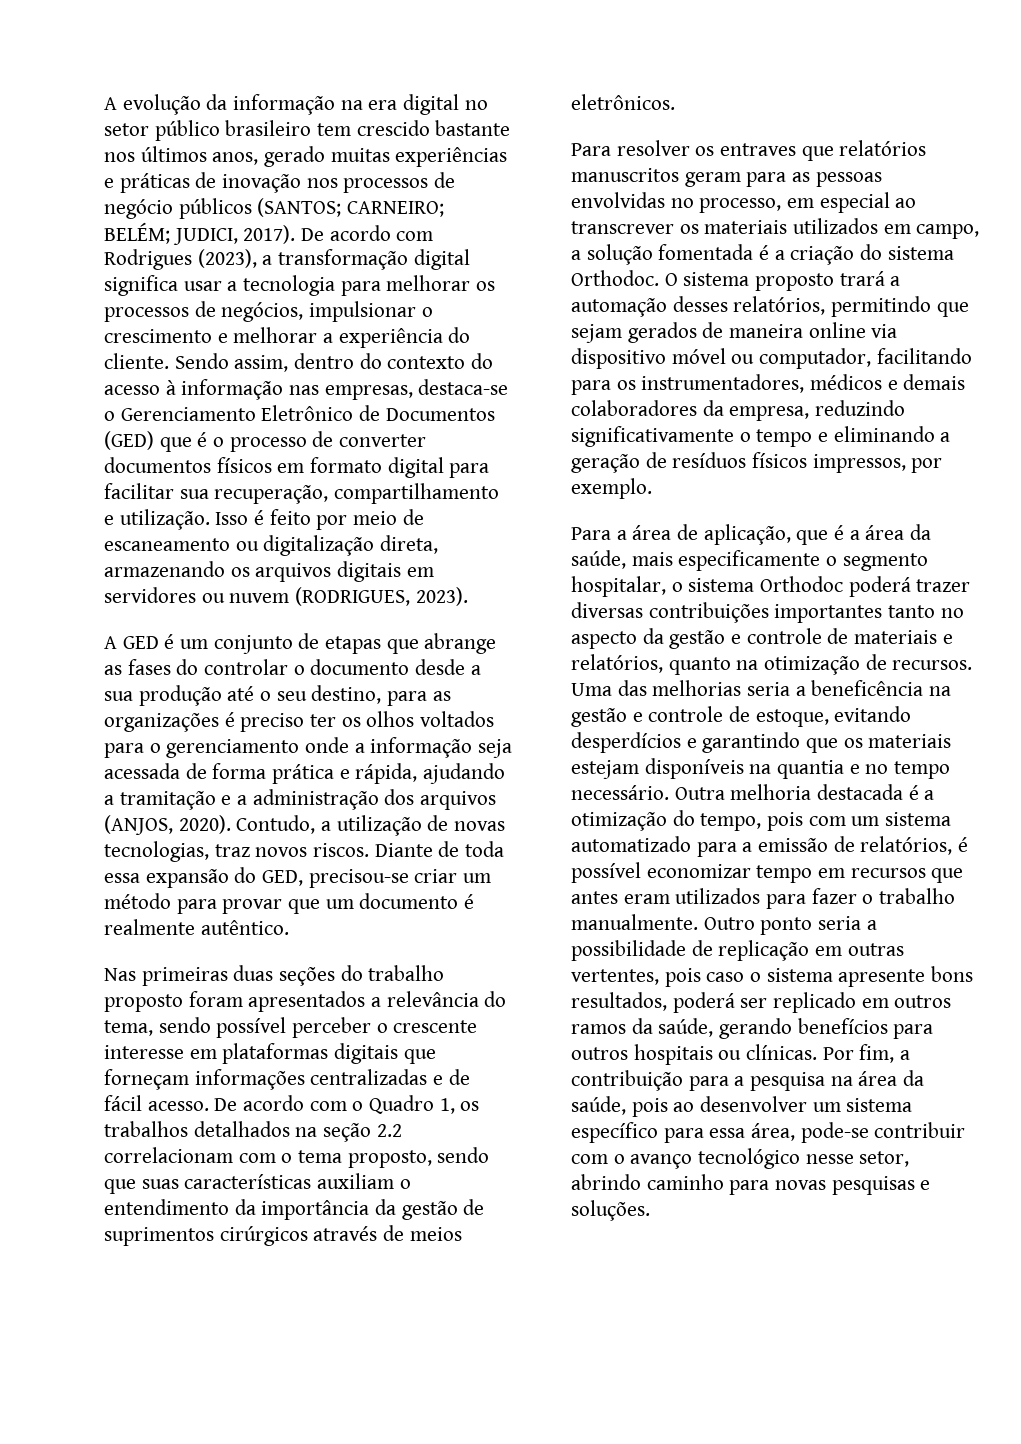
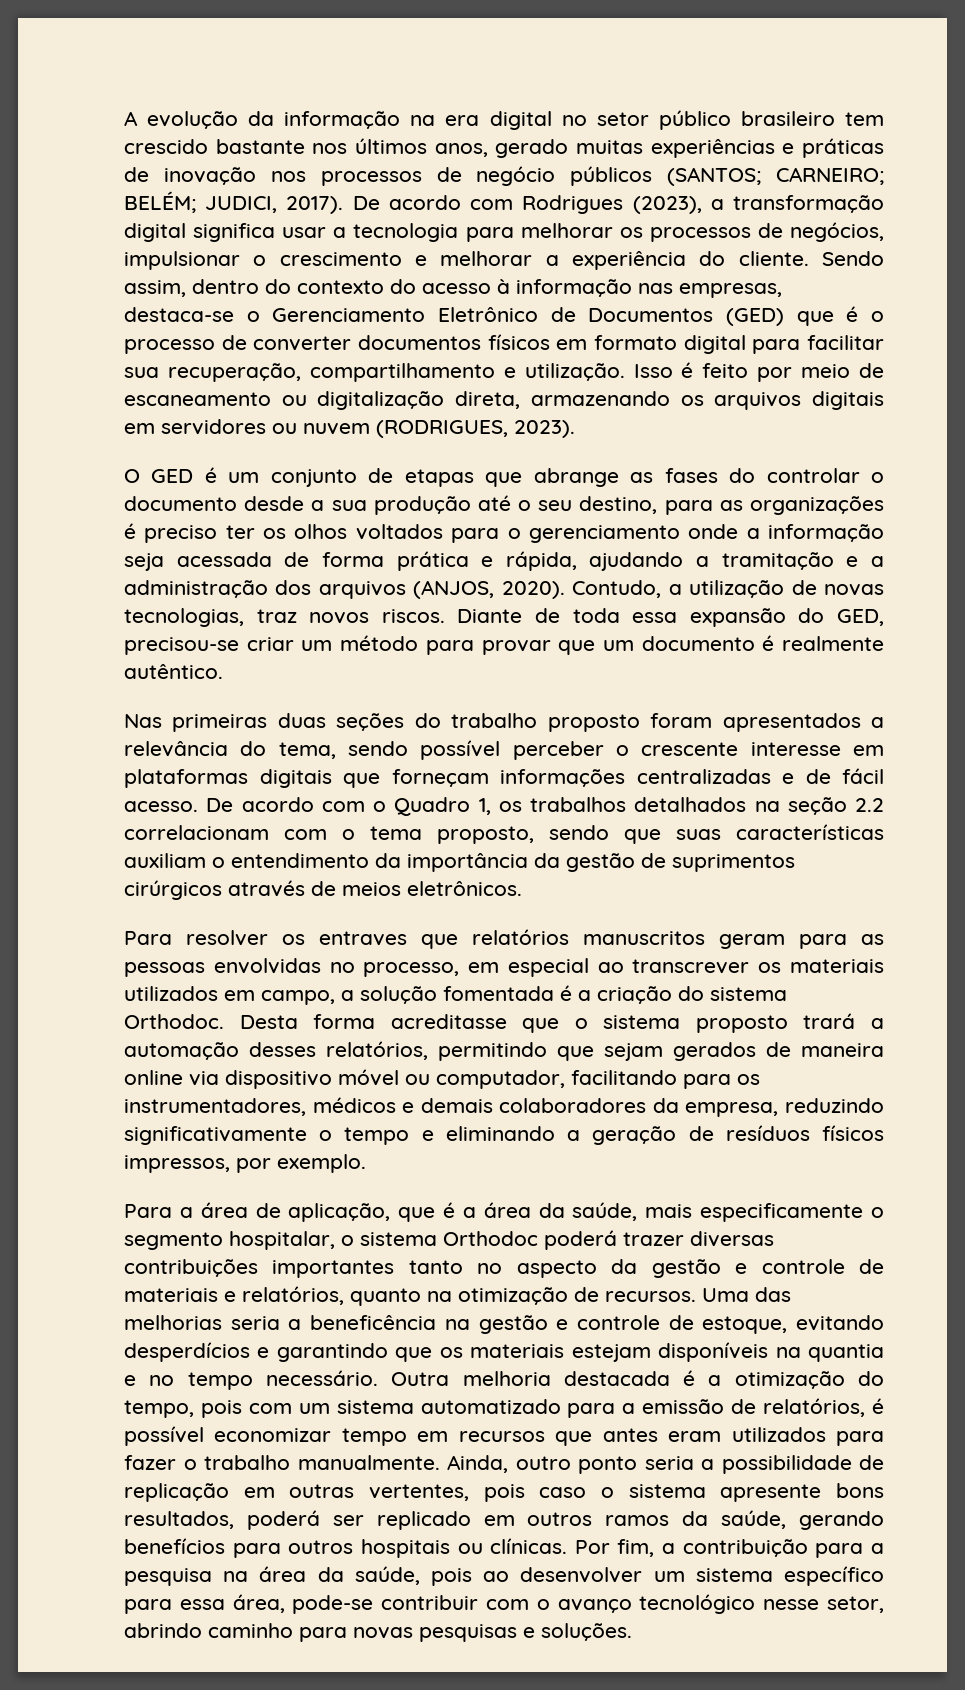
- A GED é um conjunto de etapas que abrange as fases do controlar o documento desde a sua produção até o seu destino, para as organizações é preciso ter os olhos voltados para o gerenciamento onde a informação seja acessada de forma prática e rápida, ajudando a tramitação e a administração dos arquivos (ANJOS, 2020).
+ O GED é um conjunto de etapas que abrange as fases do controlar o documento desde a sua produção até o seu destino, para as organizações é preciso ter os olhos voltados para o gerenciamento onde a informação seja acessada de forma prática e rápida, ajudando a tramitação e a administração dos arquivos (ANJOS, 2020).
- O sistema proposto trará a automação desses relatórios, permitindo que sejam gerados de maneira online via dispositivo móvel ou computador, facilitando para os instrumentadores, médicos e demais colaboradores da empresa, reduzindo significativamente o tempo e eliminando a geração de resíduos físicos impressos, por exemplo.
+ Desta forma acreditasse que o sistema proposto trará a automação desses relatórios, permitindo que sejam gerados de maneira online via dispositivo móvel ou computador, facilitando para os instrumentadores, médicos e demais colaboradores da empresa, reduzindo significativamente o tempo e eliminando a geração de resíduos físicos impressos, por exemplo.
- Outro ponto seria a possibilidade de replicação em outras vertentes, pois caso o sistema apresente bons resultados, poderá ser replicado em outros ramos da saúde, gerando benefícios para outros hospitais ou clínicas.
+ Ainda, outro ponto seria a possibilidade de replicação em outras vertentes, pois caso o sistema apresente bons resultados, poderá ser replicado em outros ramos da saúde, gerando benefícios para outros hospitais ou clínicas.

